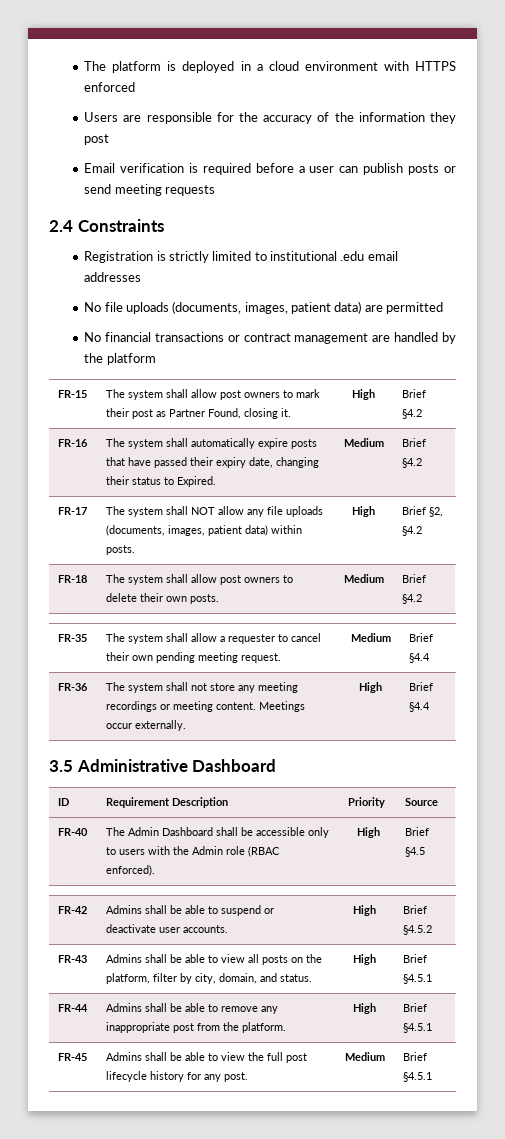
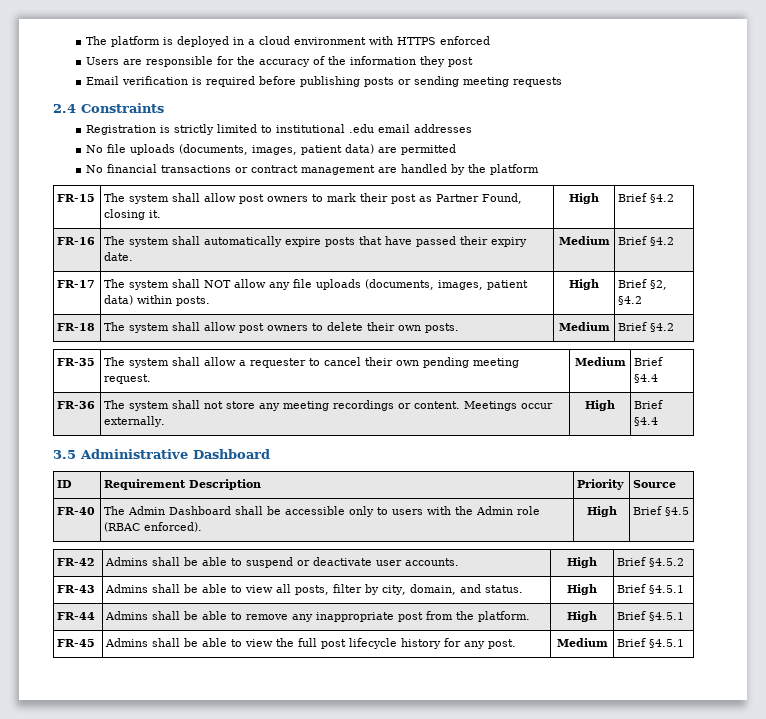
- Email verification is required before a user can publish posts or send meeting requests
+ Email verification is required before publishing posts or sending meeting requests
- FR-16 | The system shall automatically expire posts that have passed their expiry date, changing their status to Expired. | Medium | Brief §4.2
+ FR-16 | The system shall automatically expire posts that have passed their expiry date. | Medium | Brief §4.2
- FR-36 | The system shall not store any meeting recordings or meeting content. Meetings occur externally. | High | Brief §4.4
+ FR-36 | The system shall not store any meeting recordings or content. Meetings occur externally. | High | Brief §4.4
- FR-43 | Admins shall be able to view all posts on the platform, filter by city, domain, and status. | High | Brief §4.5.1
+ FR-43 | Admins shall be able to view all posts, filter by city, domain, and status. | High | Brief §4.5.1

